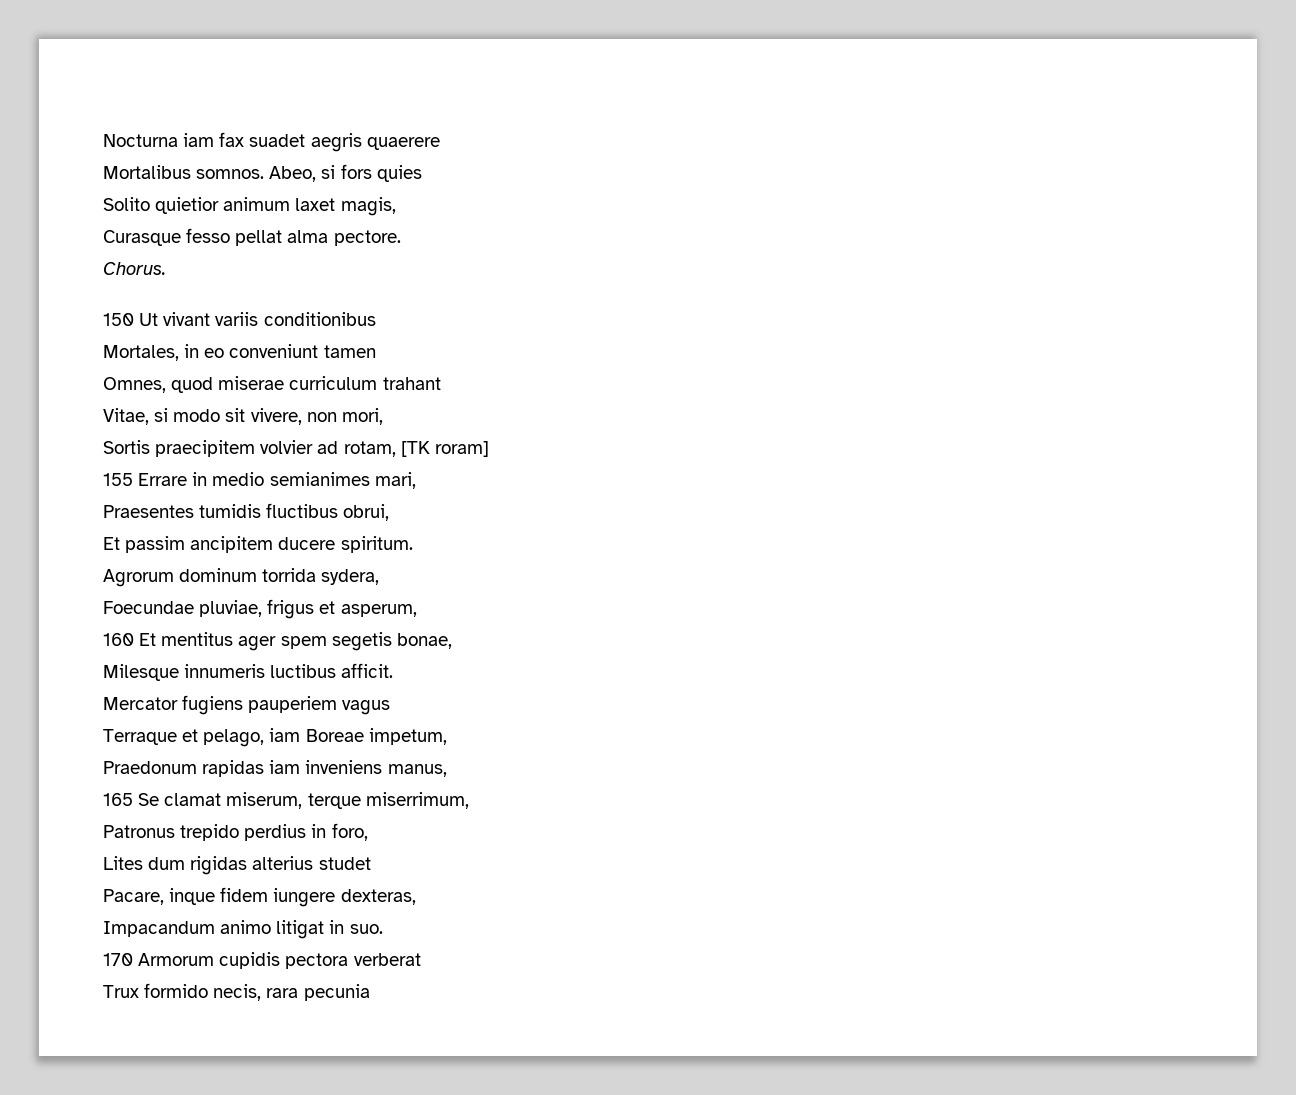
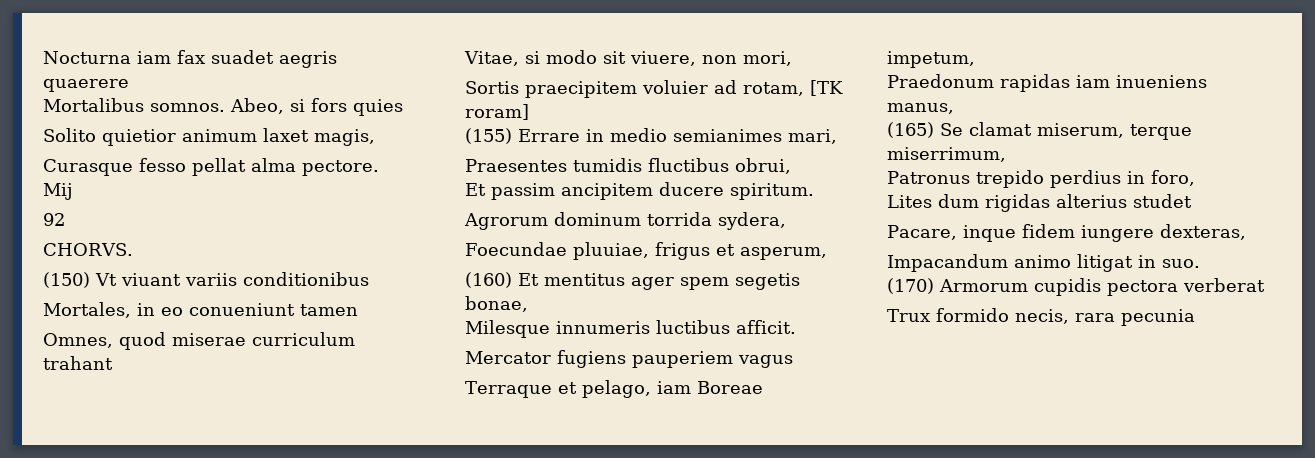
- Chorus.
- 150 Ut vivant variis conditionibus
+ Mij
+ 92
+ CHORVS.
+ (150) Vt viuant variis conditionibus
- Mortales, in eo conveniunt tamen
+ Mortales, in eo conueniunt tamen
- Vitae, si modo sit vivere, non mori,
+ Vitae, si modo sit viuere, non mori,
- Sortis praecipitem volvier ad rotam, [TK roram]
+ Sortis praecipitem voluier ad rotam, [TK roram]
- 155 Errare in medio semianimes mari,
+ (155) Errare in medio semianimes mari,
- Foecundae pluviae, frigus et asperum,
+ Foecundae pluuiae, frigus et asperum,
- 160 Et mentitus ager spem segetis bonae,
+ (160) Et mentitus ager spem segetis bonae,
- Praedonum rapidas iam inveniens manus,
+ Praedonum rapidas iam inueniens manus,
- 165 Se clamat miserum, terque miserrimum,
+ (165) Se clamat miserum, terque miserrimum,
- 170 Armorum cupidis pectora verberat
+ (170) Armorum cupidis pectora verberat

